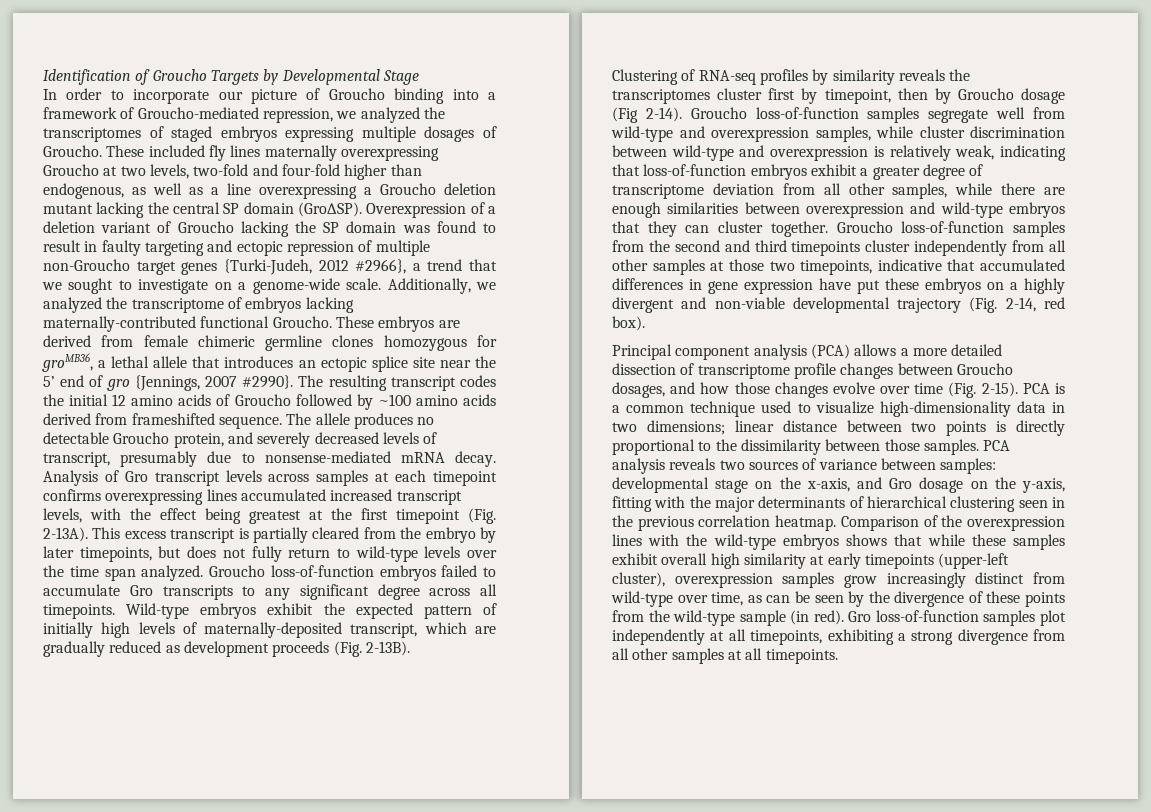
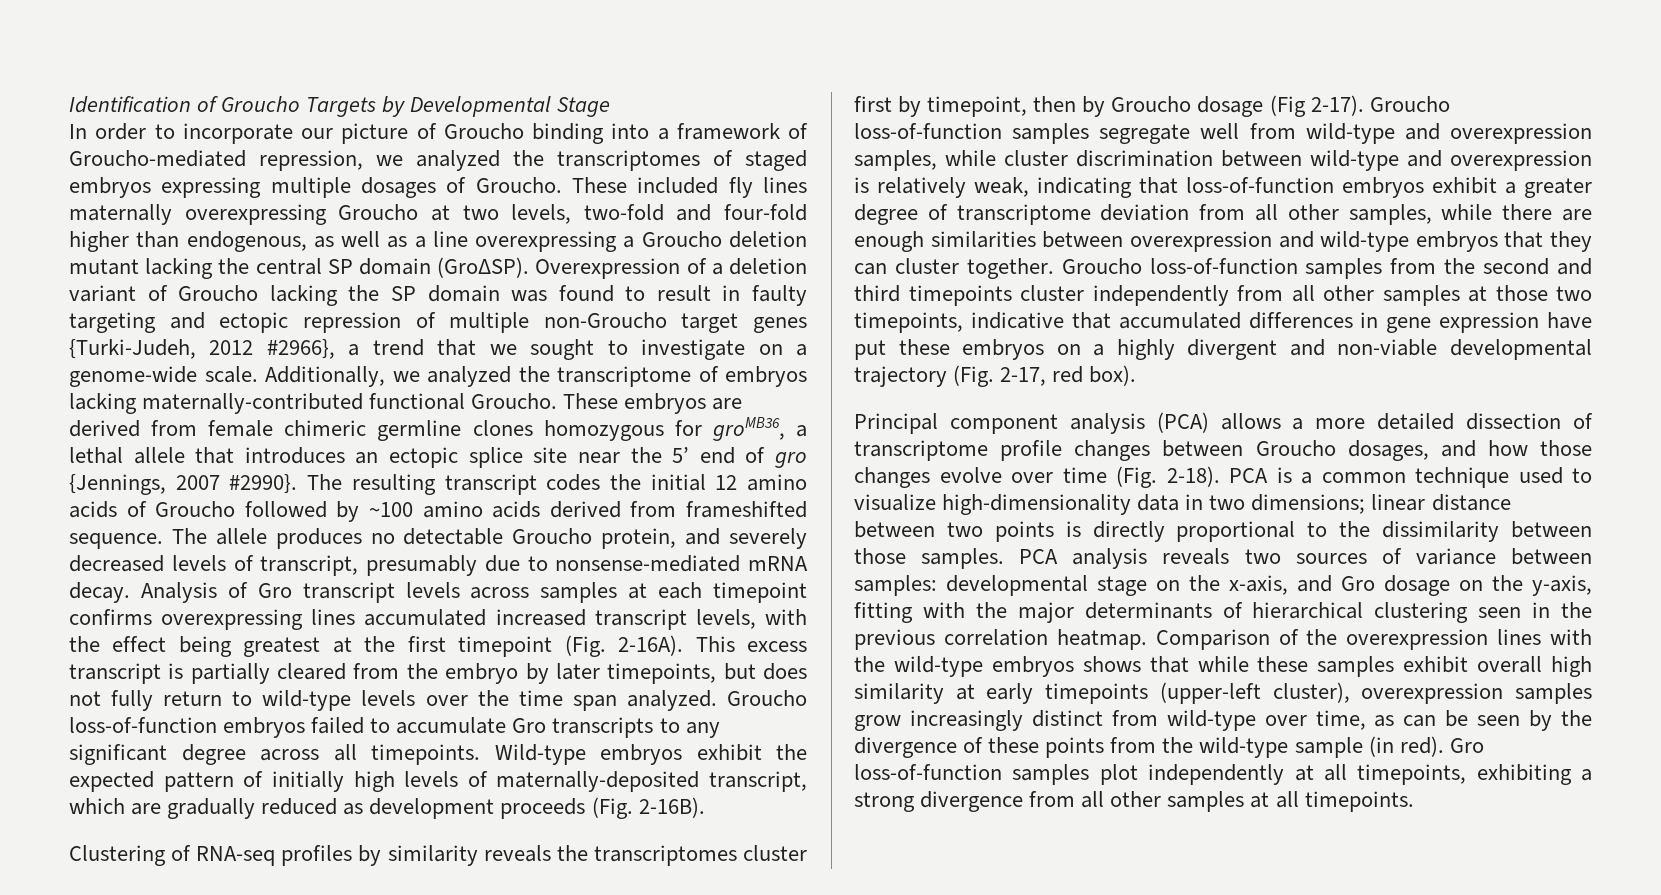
- Analysis of Gro transcript levels across samples at each timepoint confirms overexpressing lines accumulated increased transcript levels, with the effect being greatest at the first timepoint (Fig. 2-13A).
+ Analysis of Gro transcript levels across samples at each timepoint confirms overexpressing lines accumulated increased transcript levels, with the effect being greatest at the first timepoint (Fig. 2-16A).
- Wild-type embryos exhibit the expected pattern of initially high levels of maternally-deposited transcript, which are gradually reduced as development proceeds (Fig. 2-13B).
+ Wild-type embryos exhibit the expected pattern of initially high levels of maternally-deposited transcript, which are gradually reduced as development proceeds (Fig. 2-16B).
- Clustering of RNA-seq profiles by similarity reveals the transcriptomes cluster first by timepoint, then by Groucho dosage (Fig 2-14).
+ Clustering of RNA-seq profiles by similarity reveals the transcriptomes cluster first by timepoint, then by Groucho dosage (Fig 2-17).
- Groucho loss-of-function samples from the second and third timepoints cluster independently from all other samples at those two timepoints, indicative that accumulated differences in gene expression have put these embryos on a highly divergent and non-viable developmental trajectory (Fig. 2-14, red box).
+ Groucho loss-of-function samples from the second and third timepoints cluster independently from all other samples at those two timepoints, indicative that accumulated differences in gene expression have put these embryos on a highly divergent and non-viable developmental trajectory (Fig. 2-17, red box).
- Principal component analysis (PCA) allows a more detailed dissection of transcriptome profile changes between Groucho dosages, and how those changes evolve over time (Fig. 2-15).
+ Principal component analysis (PCA) allows a more detailed dissection of transcriptome profile changes between Groucho dosages, and how those changes evolve over time (Fig. 2-18).

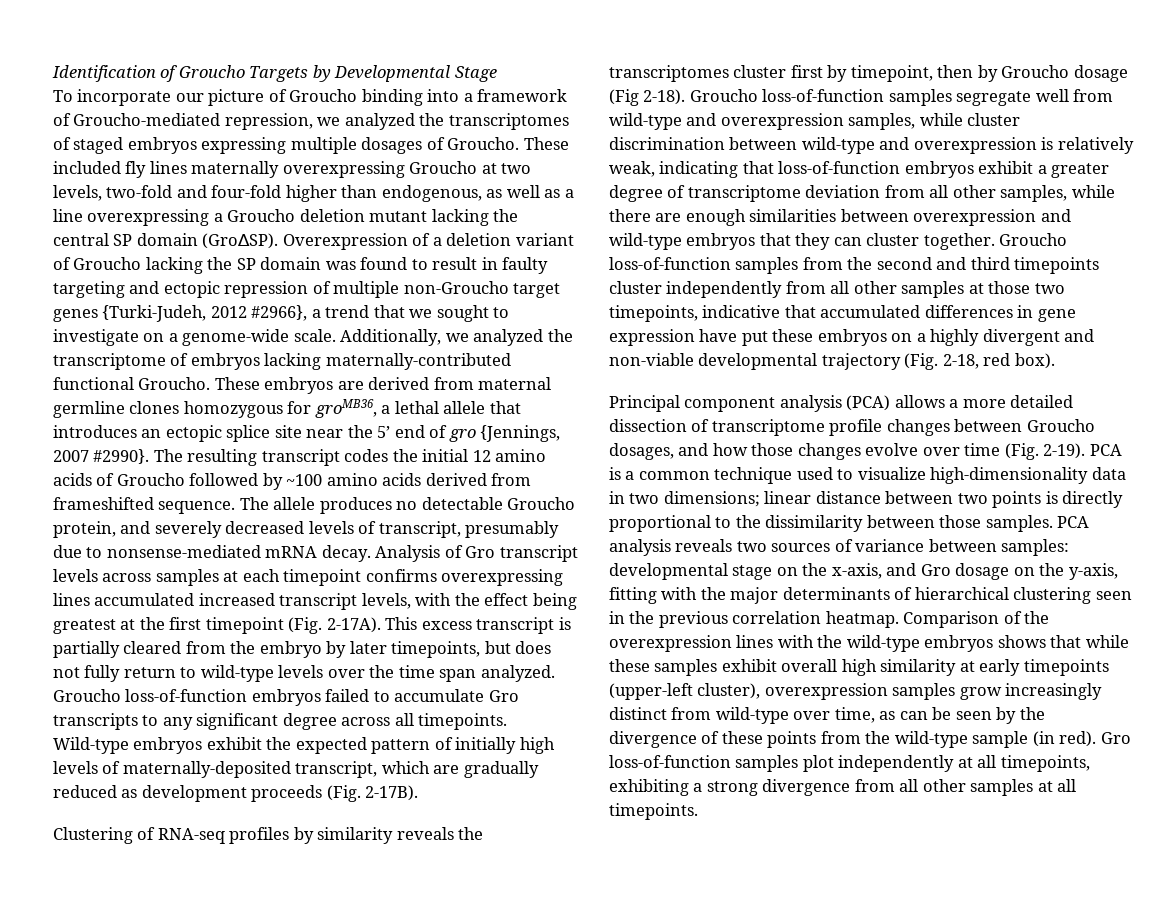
- In order to incorporate our picture of Groucho binding into a framework of Groucho-mediated repression, we analyzed the transcriptomes of staged embryos expressing multiple dosages of Groucho.
+ To incorporate our picture of Groucho binding into a framework of Groucho-mediated repression, we analyzed the transcriptomes of staged embryos expressing multiple dosages of Groucho.
- These embryos are derived from female chimeric germline clones homozygous for groMB36, a lethal allele that introduces an ectopic splice site near the 5’ end of gro {Jennings, 2007 #2990}.
+ These embryos are derived from maternal germline clones homozygous for groMB36, a lethal allele that introduces an ectopic splice site near the 5’ end of gro {Jennings, 2007 #2990}.
- Analysis of Gro transcript levels across samples at each timepoint confirms overexpressing lines accumulated increased transcript levels, with the effect being greatest at the first timepoint (Fig. 2-16A).
+ Analysis of Gro transcript levels across samples at each timepoint confirms overexpressing lines accumulated increased transcript levels, with the effect being greatest at the first timepoint (Fig. 2-17A).
- Wild-type embryos exhibit the expected pattern of initially high levels of maternally-deposited transcript, which are gradually reduced as development proceeds (Fig. 2-16B).
+ Wild-type embryos exhibit the expected pattern of initially high levels of maternally-deposited transcript, which are gradually reduced as development proceeds (Fig. 2-17B).
- Clustering of RNA-seq profiles by similarity reveals the transcriptomes cluster first by timepoint, then by Groucho dosage (Fig 2-17).
+ Clustering of RNA-seq profiles by similarity reveals the transcriptomes cluster first by timepoint, then by Groucho dosage (Fig 2-18).
- Groucho loss-of-function samples from the second and third timepoints cluster independently from all other samples at those two timepoints, indicative that accumulated differences in gene expression have put these embryos on a highly divergent and non-viable developmental trajectory (Fig. 2-17, red box).
+ Groucho loss-of-function samples from the second and third timepoints cluster independently from all other samples at those two timepoints, indicative that accumulated differences in gene expression have put these embryos on a highly divergent and non-viable developmental trajectory (Fig. 2-18, red box).
- Principal component analysis (PCA) allows a more detailed dissection of transcriptome profile changes between Groucho dosages, and how those changes evolve over time (Fig. 2-18).
+ Principal component analysis (PCA) allows a more detailed dissection of transcriptome profile changes between Groucho dosages, and how those changes evolve over time (Fig. 2-19).

